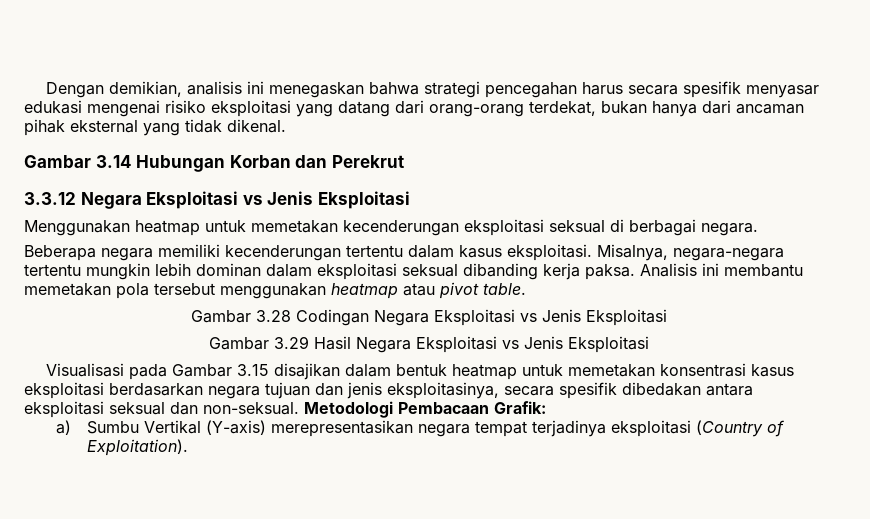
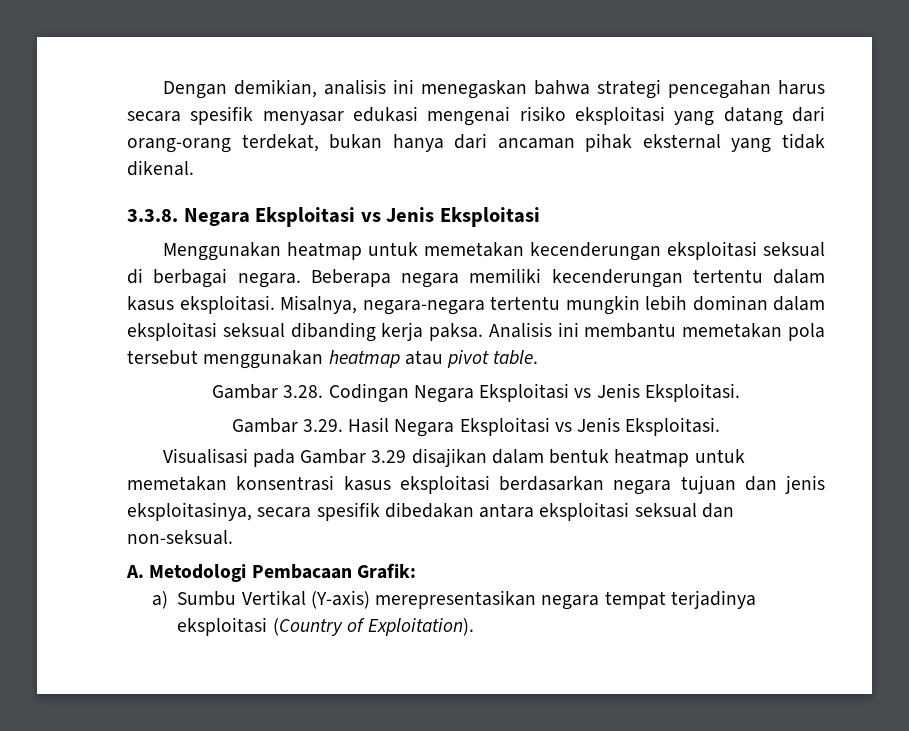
- Gambar 3.14 Hubungan Korban dan Perekrut
- 3.3.12 Negara Eksploitasi vs Jenis Eksploitasi
+ 3.3.8. Negara Eksploitasi vs Jenis Eksploitasi
- Menggunakan heatmap untuk memetakan kecenderungan eksploitasi seksual di berbagai negara.
- Beberapa negara memiliki kecenderungan tertentu dalam kasus eksploitasi.
+ Menggunakan heatmap untuk memetakan kecenderungan eksploitasi seksual di berbagai negara. Beberapa negara memiliki kecenderungan tertentu dalam kasus eksploitasi.
- Gambar 3.28 Codingan Negara Eksploitasi vs Jenis Eksploitasi
- Gambar 3.29 Hasil Negara Eksploitasi vs Jenis Eksploitasi
+ Gambar 3.28. Codingan Negara Eksploitasi vs Jenis Eksploitasi.
+ Gambar 3.29. Hasil Negara Eksploitasi vs Jenis Eksploitasi.
- Visualisasi pada Gambar 3.15 disajikan dalam bentuk heatmap untuk memetakan konsentrasi kasus eksploitasi berdasarkan negara tujuan dan jenis eksploitasinya, secara spesifik dibedakan antara eksploitasi seksual dan non-seksual. Metodologi Pembacaan Grafik:
+ Visualisasi pada Gambar 3.29 disajikan dalam bentuk heatmap untuk memetakan konsentrasi kasus eksploitasi berdasarkan negara tujuan dan jenis eksploitasinya, secara spesifik dibedakan antara eksploitasi seksual dan non-seksual.
+ A. Metodologi Pembacaan Grafik:

